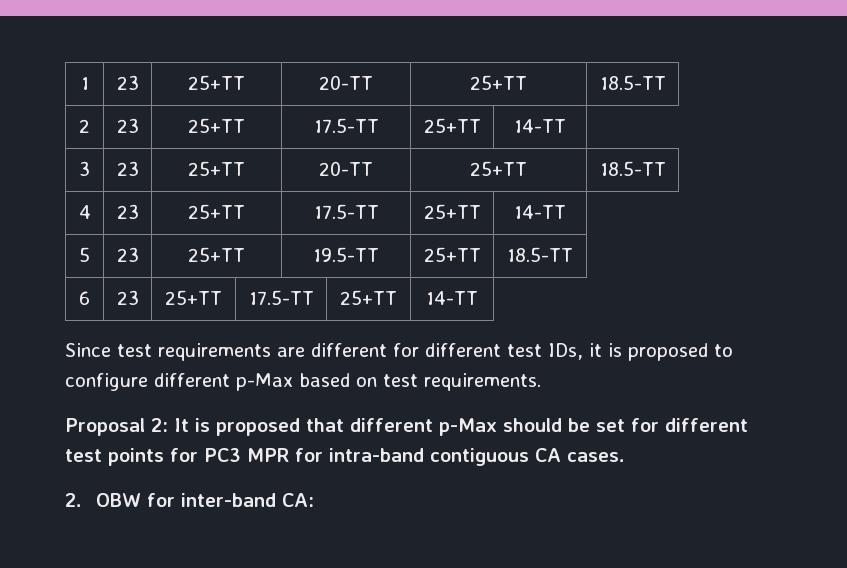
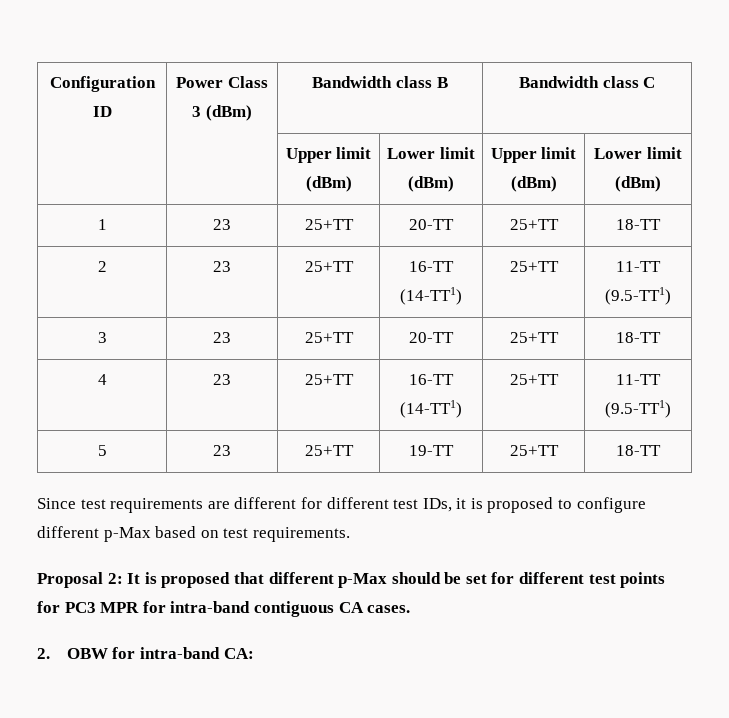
+ Configuration ID | Power Class 3 (dBm) | Bandwidth class B | Bandwidth class C
+ | | Upper limit (dBm) | Lower limit (dBm) | Upper limit (dBm) | Lower limit (dBm)
- 1 | 23 | 25+TT | 20-TT | 25+TT | 18.5-TT
+ 1 | 23 | 25+TT | 20-TT | 25+TT | 18-TT
- 2 | 23 | 25+TT | 17.5-TT | 25+TT | 14-TT
+ 2 | 23 | 25+TT | 16-TT (14-TT1) | 25+TT | 11-TT (9.5-TT1)
- 3 | 23 | 25+TT | 20-TT | 25+TT | 18.5-TT
+ 3 | 23 | 25+TT | 20-TT | 25+TT | 18-TT
- 4 | 23 | 25+TT | 17.5-TT | 25+TT | 14-TT
+ 4 | 23 | 25+TT | 16-TT (14-TT1) | 25+TT | 11-TT (9.5-TT1)
- 5 | 23 | 25+TT | 19.5-TT | 25+TT | 18.5-TT
- 6 | 23 | 25+TT | 17.5-TT | 25+TT | 14-TT
+ 5 | 23 | 25+TT | 19-TT | 25+TT | 18-TT
- 2. OBW for inter-band CA:
+ 2. OBW for intra-band CA:

